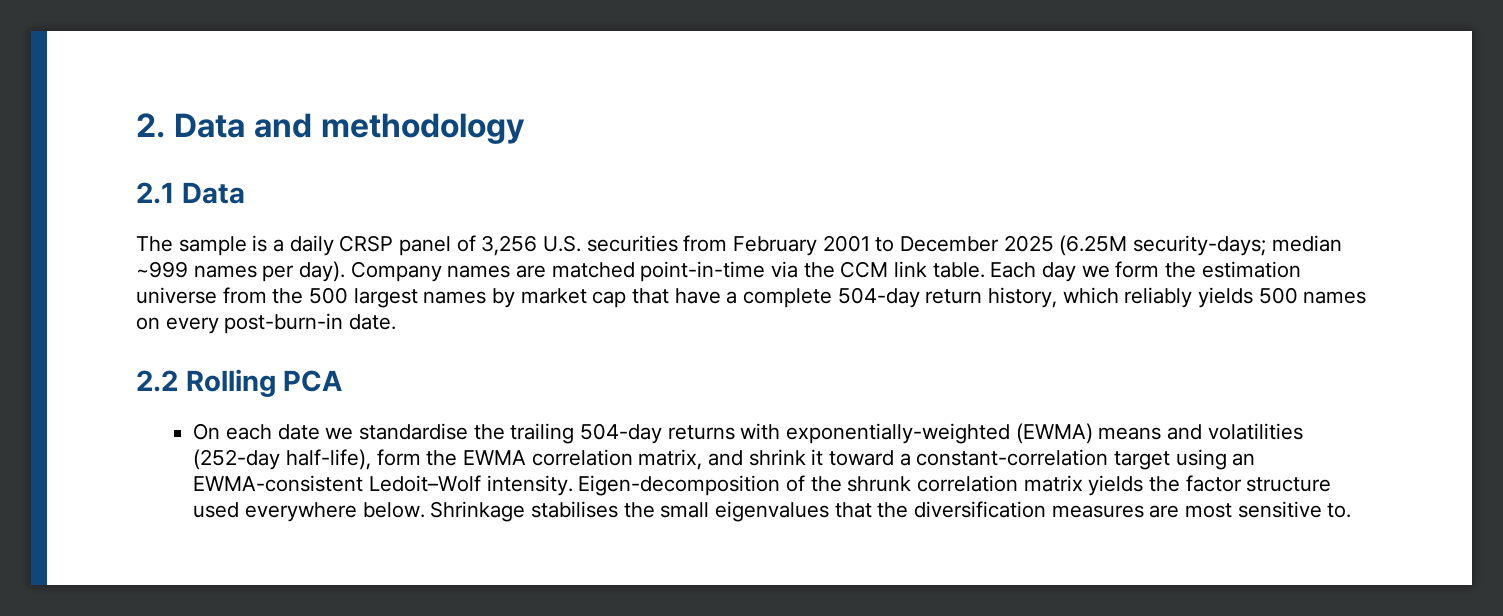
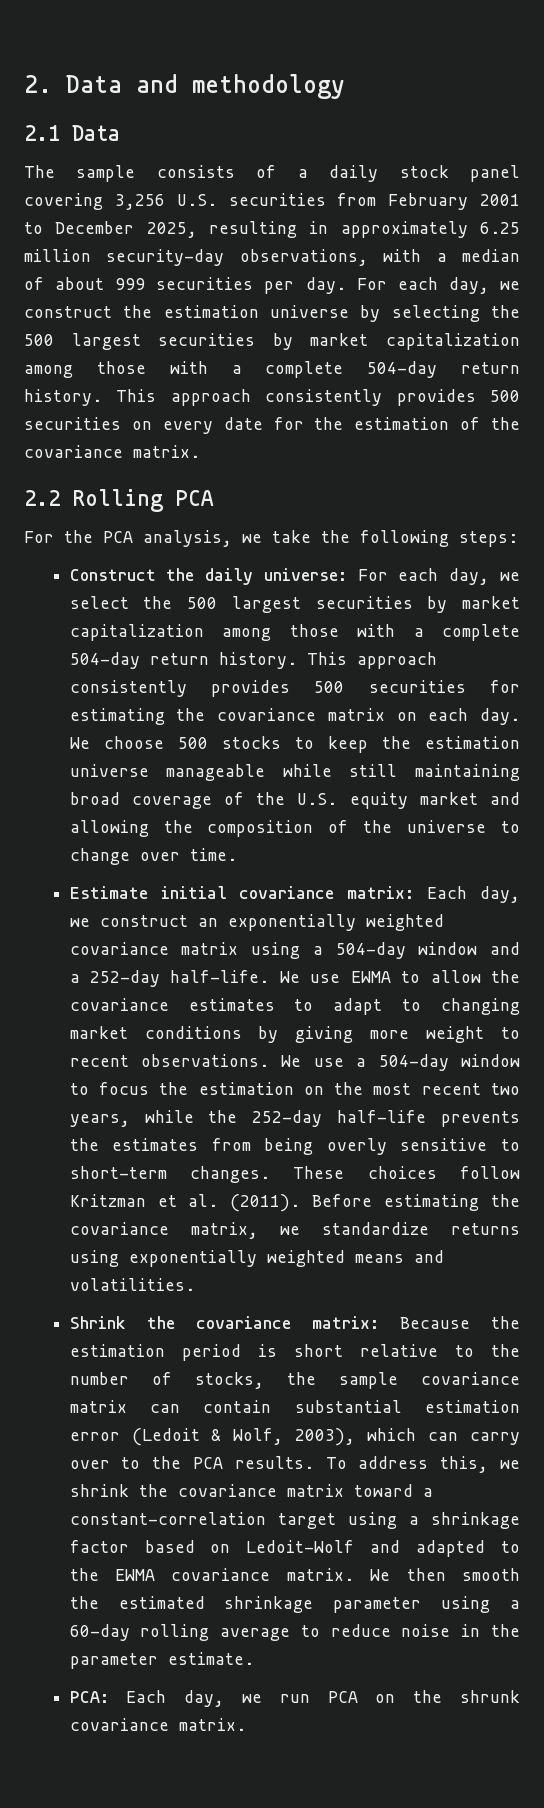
- The sample is a daily CRSP panel of 3,256 U.S. securities from February 2001 to December 2025 (6.25M security-days; median ~999 names per day). Company names are matched point-in-time via the CCM link table. Each day we form the estimation universe from the 500 largest names by market cap that have a complete 504-day return history, which reliably yields 500 names on every post-burn-in date.
+ The sample consists of a daily stock panel covering 3,256 U.S. securities from February 2001 to December 2025, resulting in approximately 6.25 million security-day observations, with a median of about 999 securities per day. For each day, we construct the estimation universe by selecting the 500 largest securities by market capitalization among those with a complete 504-day return history. This approach consistently provides 500 securities on every date for the estimation of the covariance matrix.
  2.2 Rolling PCA
- On each date we standardise the trailing 504-day returns with exponentially-weighted (EWMA) means and volatilities (252-day half-life), form the EWMA correlation matrix, and shrink it toward a constant-correlation target using an EWMA-consistent Ledoit–Wolf intensity. Eigen-decomposition of the shrunk correlation matrix yields the factor structure used everywhere below. Shrinkage stabilises the small eigenvalues that the diversification measures are most sensitive to.
+ For the PCA analysis, we take the following steps:
+ Construct the daily universe: For each day, we select the 500 largest securities by market capitalization among those with a complete 504-day return history. This approach consistently provides 500 securities for estimating the covariance matrix on each day. We choose 500 stocks to keep the estimation universe manageable while still maintaining broad coverage of the U.S. equity market and allowing the composition of the universe to change over time.
+ Estimate initial covariance matrix: Each day, we construct an exponentially weighted covariance matrix using a 504-day window and a 252-day half-life. We use EWMA to allow the covariance estimates to adapt to changing market conditions by giving more weight to recent observations. We use a 504-day window to focus the estimation on the most recent two years, while the 252-day half-life prevents the estimates from being overly sensitive to short-term changes. These choices follow Kritzman et al. (2011). Before estimating the covariance matrix, we standardize returns using exponentially weighted means and volatilities.
+ Shrink the covariance matrix: Because the estimation period is short relative to the number of stocks, the sample covariance matrix can contain substantial estimation error (Ledoit & Wolf, 2003), which can carry over to the PCA results. To address this, we shrink the covariance matrix toward a constant-correlation target using a shrinkage factor based on Ledoit-Wolf and adapted to the EWMA covariance matrix. We then smooth the estimated shrinkage parameter using a 60-day rolling average to reduce noise in the parameter estimate.
+ PCA: Each day, we run PCA on the shrunk covariance matrix.

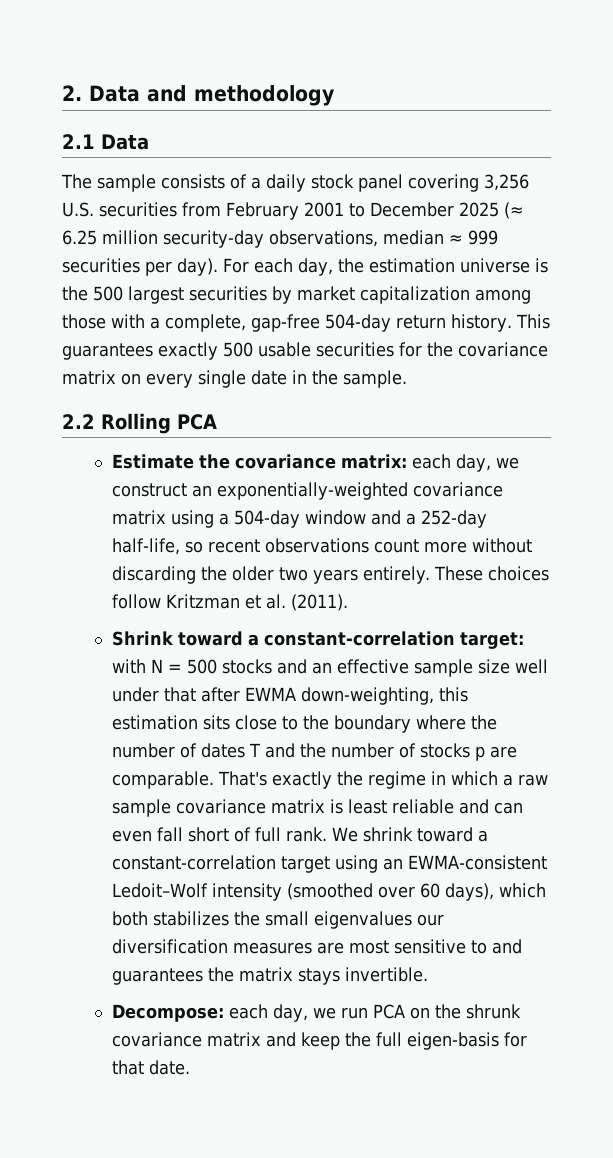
- The sample consists of a daily stock panel covering 3,256 U.S. securities from February 2001 to December 2025, resulting in approximately 6.25 million security-day observations, with a median of about 999 securities per day. For each day, we construct the estimation universe by selecting the 500 largest securities by market capitalization among those with a complete 504-day return history. This approach consistently provides 500 securities on every date for the estimation of the covariance matrix.
+ The sample consists of a daily stock panel covering 3,256 U.S. securities from February 2001 to December 2025 (≈ 6.25 million security-day observations, median ≈ 999 securities per day). For each day, the estimation universe is the 500 largest securities by market capitalization among those with a complete, gap-free 504-day return history. This guarantees exactly 500 usable securities for the covariance matrix on every single date in the sample.
  2.2 Rolling PCA
- For the PCA analysis, we take the following steps:
- Construct the daily universe: For each day, we select the 500 largest securities by market capitalization among those with a complete 504-day return history. This approach consistently provides 500 securities for estimating the covariance matrix on each day. We choose 500 stocks to keep the estimation universe manageable while still maintaining broad coverage of the U.S. equity market and allowing the composition of the universe to change over time.
- Estimate initial covariance matrix: Each day, we construct an exponentially weighted covariance matrix using a 504-day window and a 252-day half-life. We use EWMA to allow the covariance estimates to adapt to changing market conditions by giving more weight to recent observations. We use a 504-day window to focus the estimation on the most recent two years, while the 252-day half-life prevents the estimates from being overly sensitive to short-term changes.
+ Estimate the covariance matrix: each day, we construct an exponentially-weighted covariance matrix using a 504-day window and a 252-day half-life, so recent observations count more without discarding the older two years entirely.
- These choices follow Kritzman et al. (2011). Before estimating the covariance matrix, we standardize returns using exponentially weighted means and volatilities.
- Shrink the covariance matrix: Because the estimation period is short relative to the number of stocks, the sample covariance matrix can contain substantial estimation error (Ledoit & Wolf, 2003), which can carry over to the PCA results. To address this, we shrink the covariance matrix toward a constant-correlation target using a shrinkage factor based on Ledoit-Wolf and adapted to the EWMA covariance matrix. We then smooth the estimated shrinkage parameter using a 60-day rolling average to reduce noise in the parameter estimate.
- PCA: Each day, we run PCA on the shrunk covariance matrix.
+ These choices follow Kritzman et al. (2011).
+ Shrink toward a constant-correlation target: with N = 500 stocks and an effective sample size well under that after EWMA down-weighting, this estimation sits close to the boundary where the number of dates T and the number of stocks p are comparable. That's exactly the regime in which a raw sample covariance matrix is least reliable and can even fall short of full rank. We shrink toward a constant-correlation target using an EWMA-consistent Ledoit–Wolf intensity (smoothed over 60 days), which both stabilizes the small eigenvalues our diversification measures are most sensitive to and guarantees the matrix stays invertible.
+ Decompose: each day, we run PCA on the shrunk covariance matrix and keep the full eigen-basis for that date.

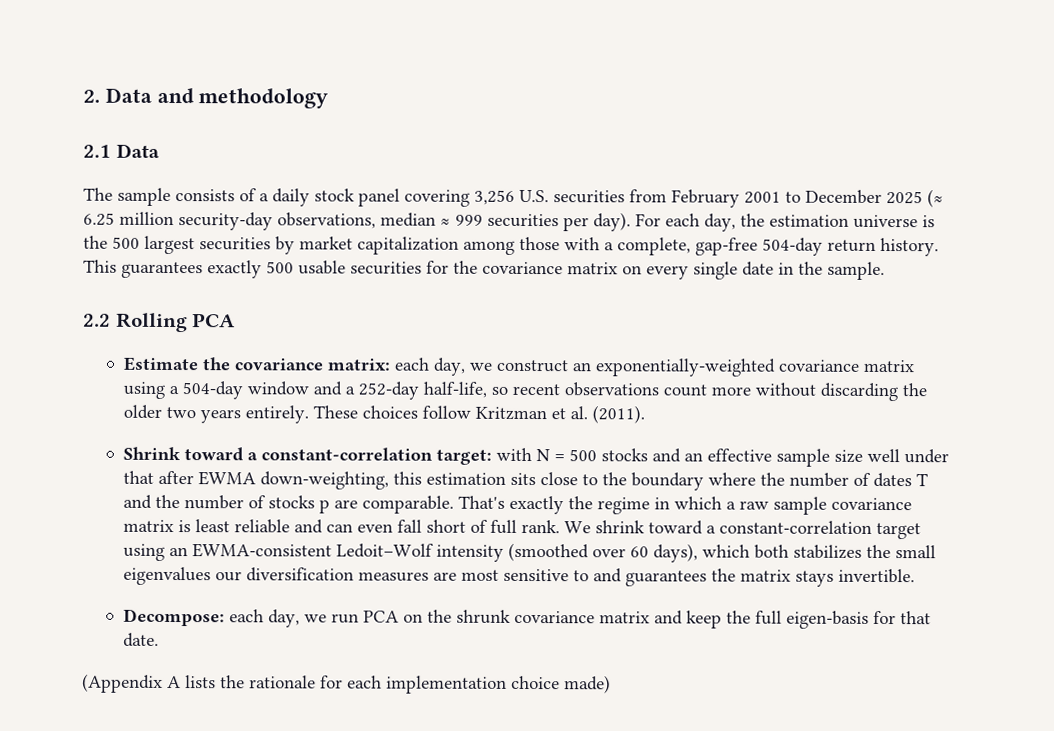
+ (Appendix A lists the rationale for each implementation choice made)

